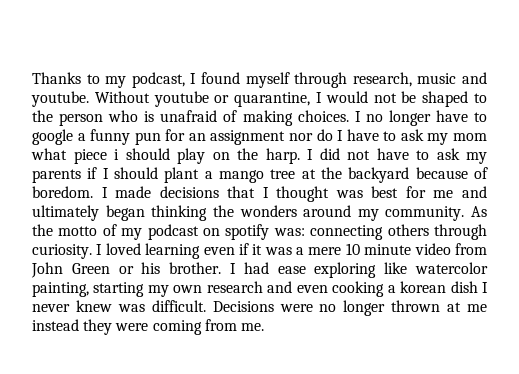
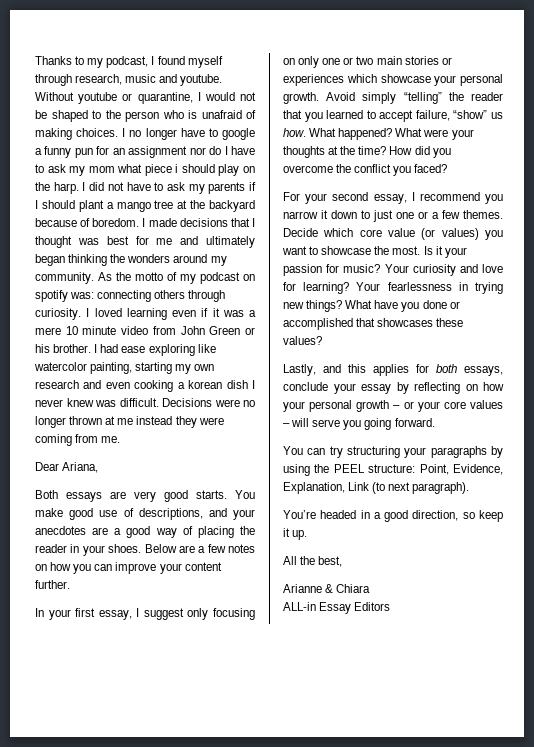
+ Dear Ariana,
+ Both essays are very good starts. You make good use of descriptions, and your anecdotes are a good way of placing the reader in your shoes. Below are a few notes on how you can improve your content further.
+ In your first essay, I suggest only focusing on only one or two main stories or experiences which showcase your personal growth. Avoid simply “telling” the reader that you learned to accept failure, “show” us how. What happened? What were your thoughts at the time? How did you overcome the conflict you faced?
+ For your second essay, I recommend you narrow it down to just one or a few themes. Decide which core value (or values) you want to showcase the most. Is it your passion for music? Your curiosity and love for learning? Your fearlessness in trying new things? What have you done or accomplished that showcases these values?
+ Lastly, and this applies for both essays, conclude your essay by reflecting on how your personal growth – or your core values – will serve you going forward.
+ You can try structuring your paragraphs by using the PEEL structure: Point, Evidence, Explanation, Link (to next paragraph).
+ You’re headed in a good direction, so keep it up.
+ All the best,
+ Arianne & Chiara
+ ALL-in Essay Editors

